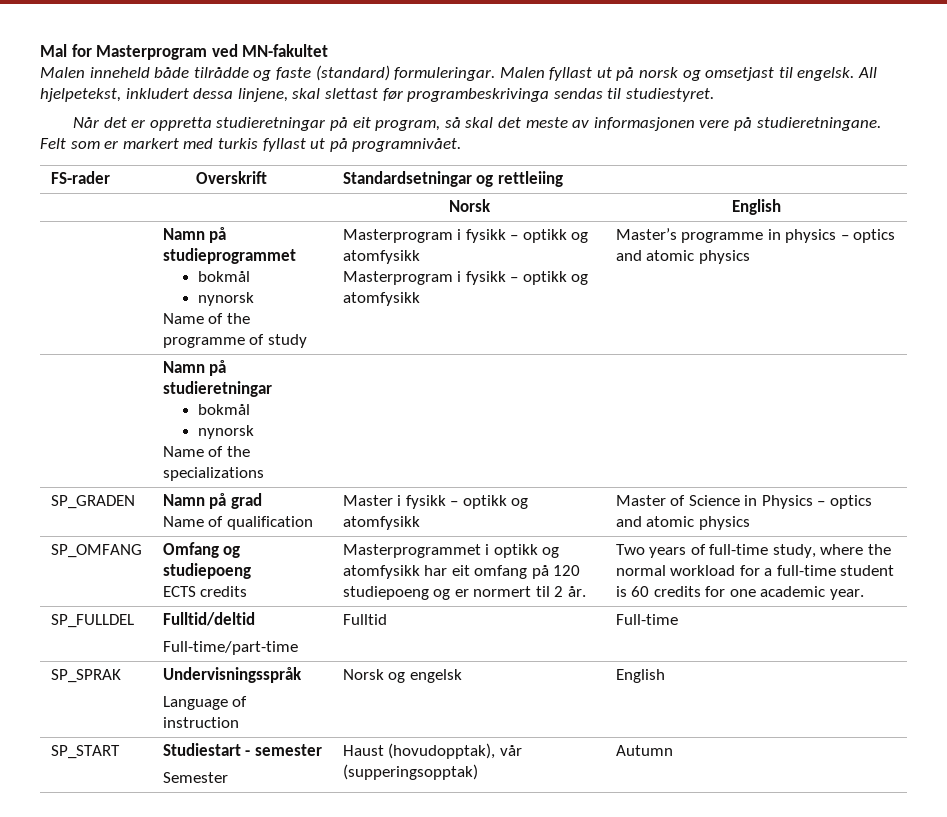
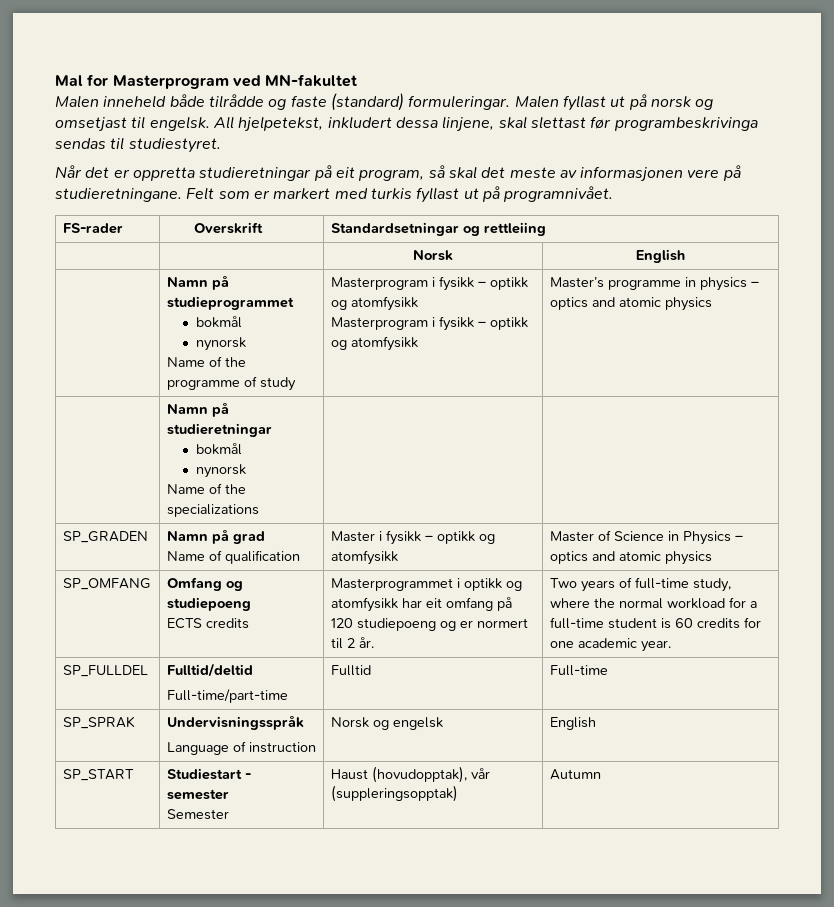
  SP_START | Studiestart - semester
- Semester | Haust (hovudopptak), vår (supperingsopptak) | Autumn
+ Semester | Haust (hovudopptak), vår (suppleringsopptak) | Autumn

